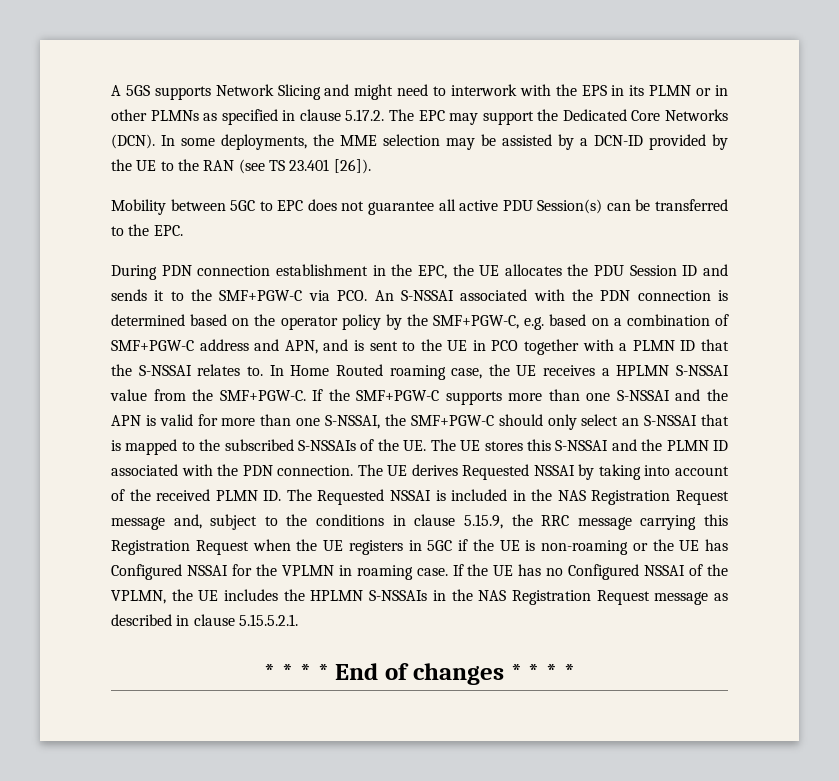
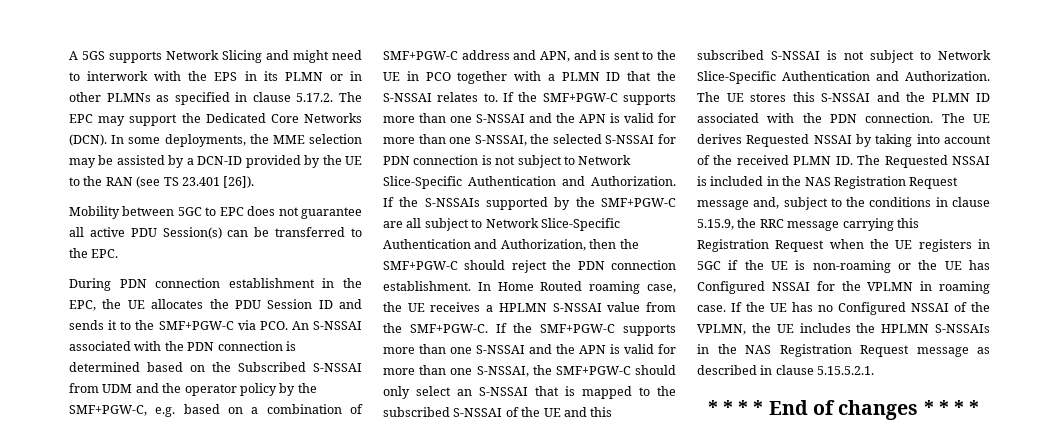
- During PDN connection establishment in the EPC, the UE allocates the PDU Session ID and sends it to the SMF+PGW-C via PCO. An S-NSSAI associated with the PDN connection is determined based on the operator policy by the SMF+PGW-C, e.g. based on a combination of SMF+PGW-C address and APN, and is sent to the UE in PCO together with a PLMN ID that the S-NSSAI relates to.
+ During PDN connection establishment in the EPC, the UE allocates the PDU Session ID and sends it to the SMF+PGW-C via PCO. An S-NSSAI associated with the PDN connection is determined based on the Subscribed S-NSSAI from UDM and the operator policy by the SMF+PGW-C, e.g. based on a combination of SMF+PGW-C address and APN, and is sent to the UE in PCO together with a PLMN ID that the S-NSSAI relates to.
+ If the SMF+PGW-C supports more than one S-NSSAI and the APN is valid for more than one S-NSSAI, the selected S-NSSAI for PDN connection is not subject to Network Slice-Specific Authentication and Authorization. If the S-NSSAIs supported by the SMF+PGW-C are all subject to Network Slice-Specific Authentication and Authorization, then the SMF+PGW-C should reject the PDN connection establishment.
- If the SMF+PGW-C supports more than one S-NSSAI and the APN is valid for more than one S-NSSAI, the SMF+PGW-C should only select an S-NSSAI that is mapped to the subscribed S-NSSAIs of the UE. The UE stores this S-NSSAI and the PLMN ID associated with the PDN connection.
+ If the SMF+PGW-C supports more than one S-NSSAI and the APN is valid for more than one S-NSSAI, the SMF+PGW-C should only select an S-NSSAI that is mapped to the subscribed S-NSSAI of the UE and this subscribed S-NSSAI is not subject to Network Slice-Specific Authentication and Authorization. The UE stores this S-NSSAI and the PLMN ID associated with the PDN connection.

